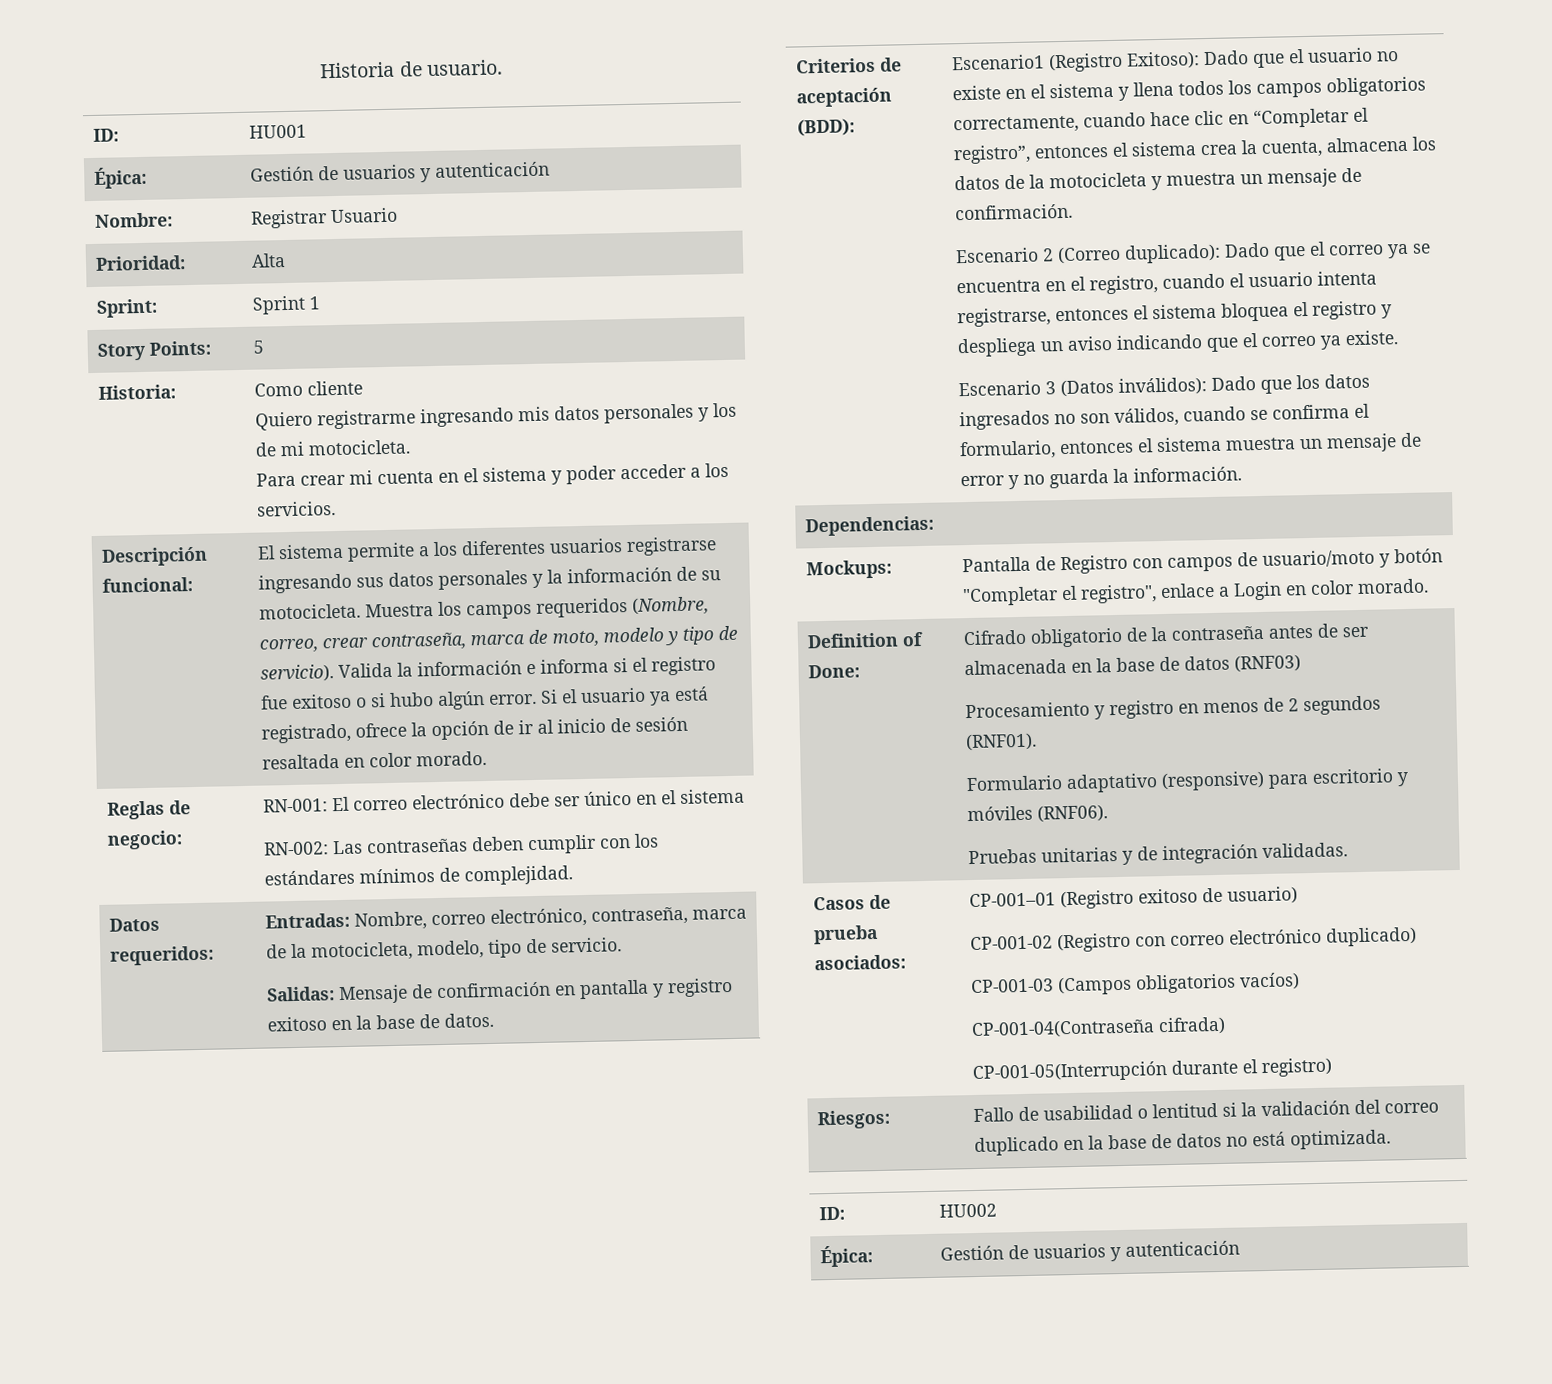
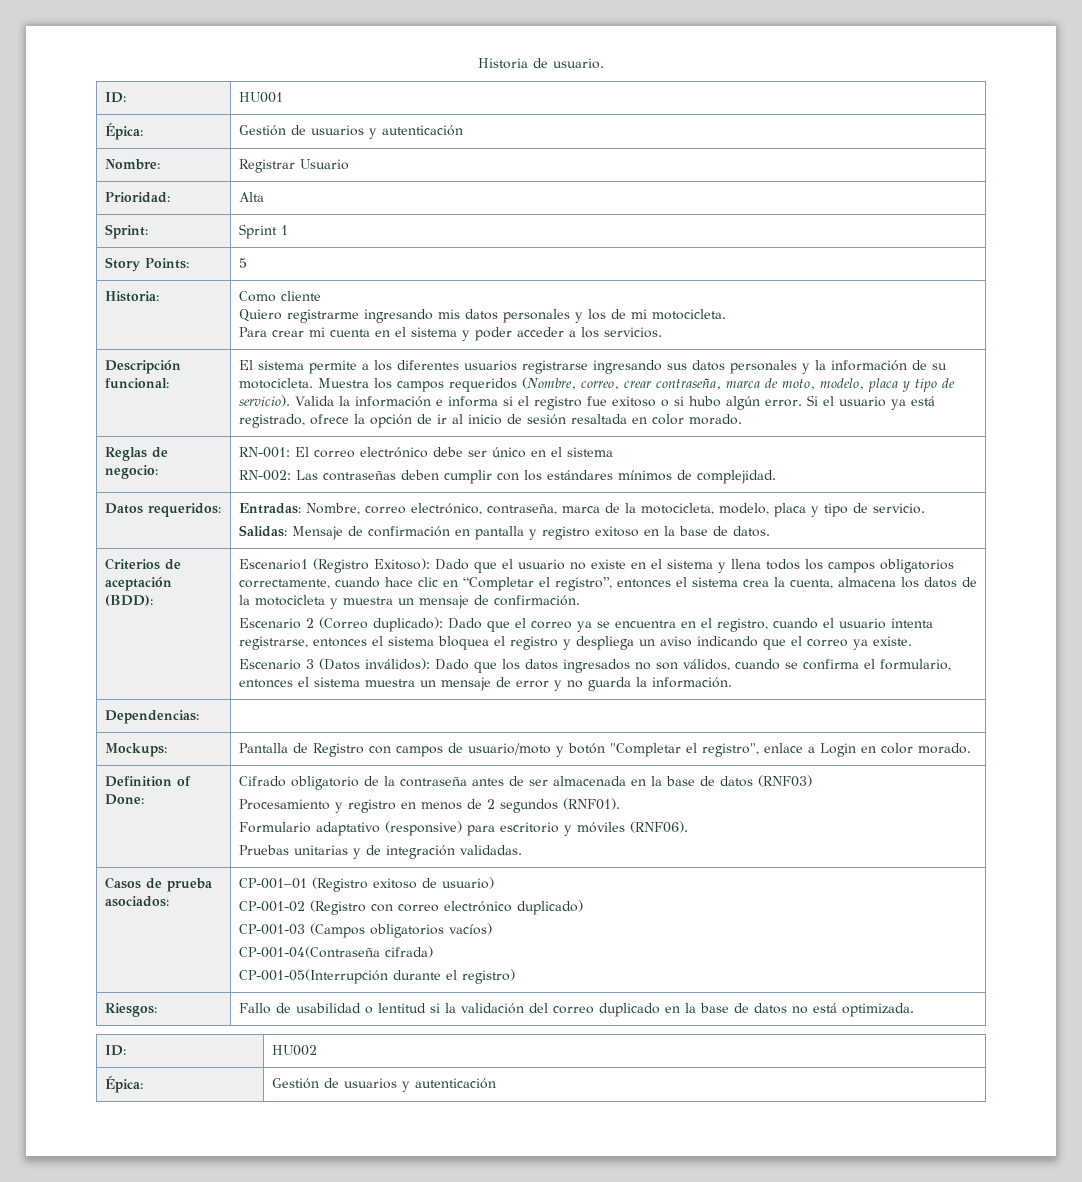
- Muestra los campos requeridos (Nombre, correo, crear contraseña, marca de moto, modelo y tipo de servicio).
+ Muestra los campos requeridos (Nombre, correo, crear contraseña, marca de moto, modelo, placa y tipo de servicio).
- Datos requeridos: | Entradas: Nombre, correo electrónico, contraseña, marca de la motocicleta, modelo, tipo de servicio.
+ Datos requeridos: | Entradas: Nombre, correo electrónico, contraseña, marca de la motocicleta, modelo, placa y tipo de servicio.

